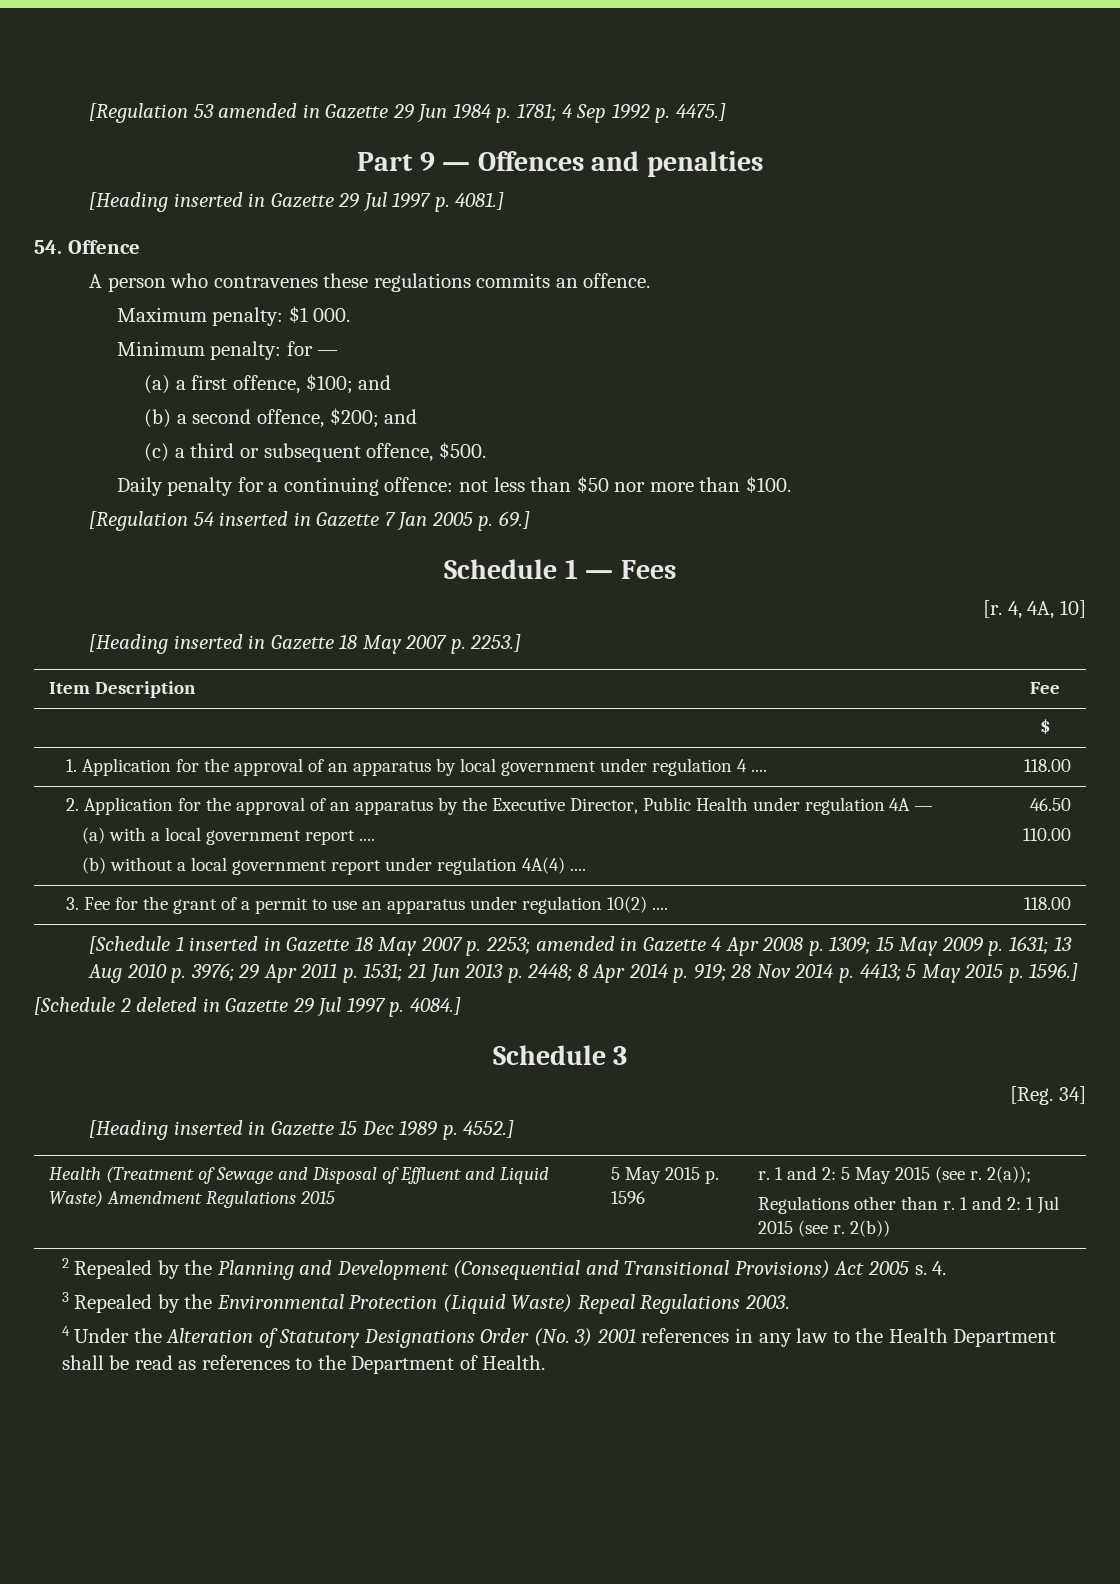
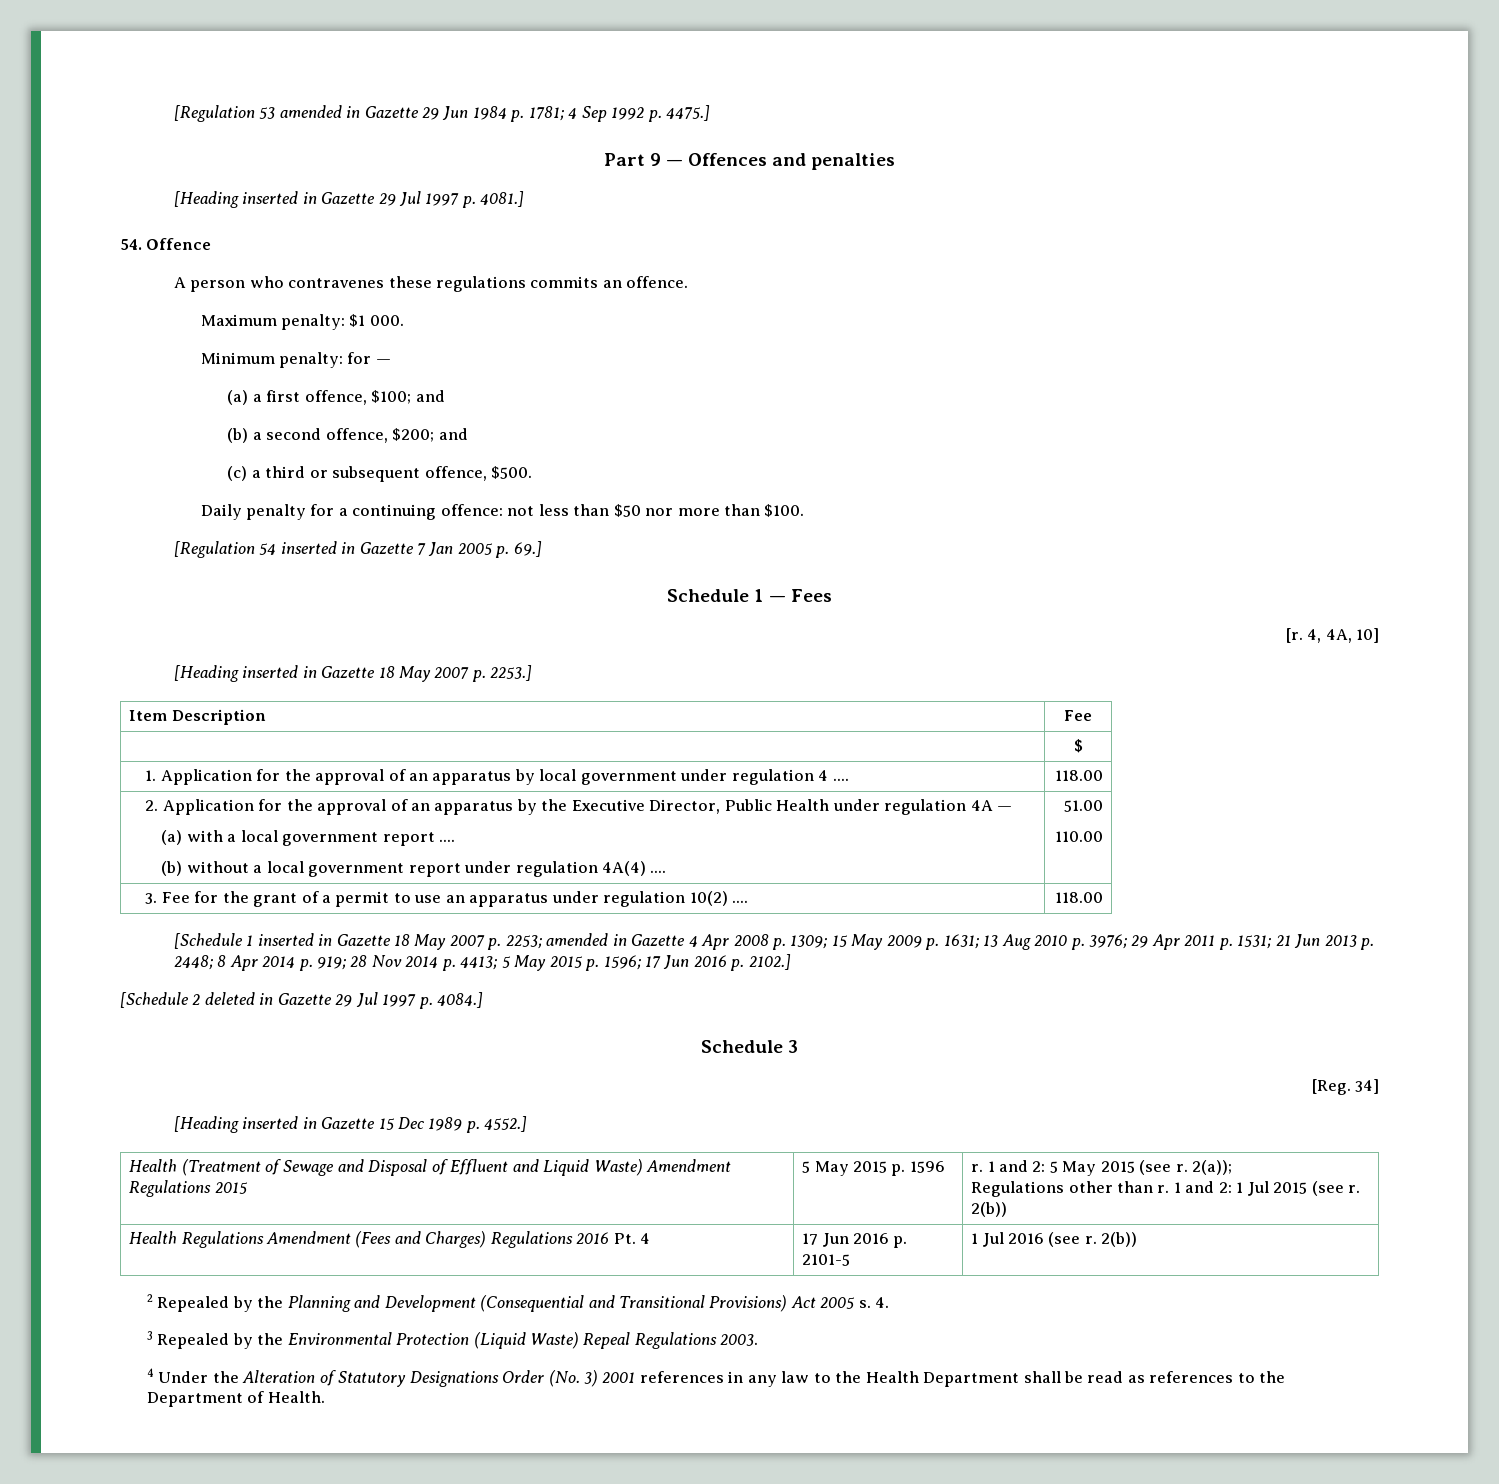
  2. Application for the approval of an apparatus by the Executive Director, Public Health under regulation 4A —
  (a) with a local government report ....
- (b) without a local government report under regulation 4A(4) .... | 46.50
+ (b) without a local government report under regulation 4A(4) .... | 51.00
- [Schedule 1 inserted in Gazette 18 May 2007 p. 2253; amended in Gazette 4 Apr 2008 p. 1309; 15 May 2009 p. 1631; 13 Aug 2010 p. 3976; 29 Apr 2011 p. 1531; 21 Jun 2013 p. 2448; 8 Apr 2014 p. 919; 28 Nov 2014 p. 4413; 5 May 2015 p. 1596.]
+ [Schedule 1 inserted in Gazette 18 May 2007 p. 2253; amended in Gazette 4 Apr 2008 p. 1309; 15 May 2009 p. 1631; 13 Aug 2010 p. 3976; 29 Apr 2011 p. 1531; 21 Jun 2013 p. 2448; 8 Apr 2014 p. 919; 28 Nov 2014 p. 4413; 5 May 2015 p. 1596; 17 Jun 2016 p. 2102.]
+ Health Regulations Amendment (Fees and Charges) Regulations 2016 Pt. 4 | 17 Jun 2016 p. 2101-5 | 1 Jul 2016 (see r. 2(b))

